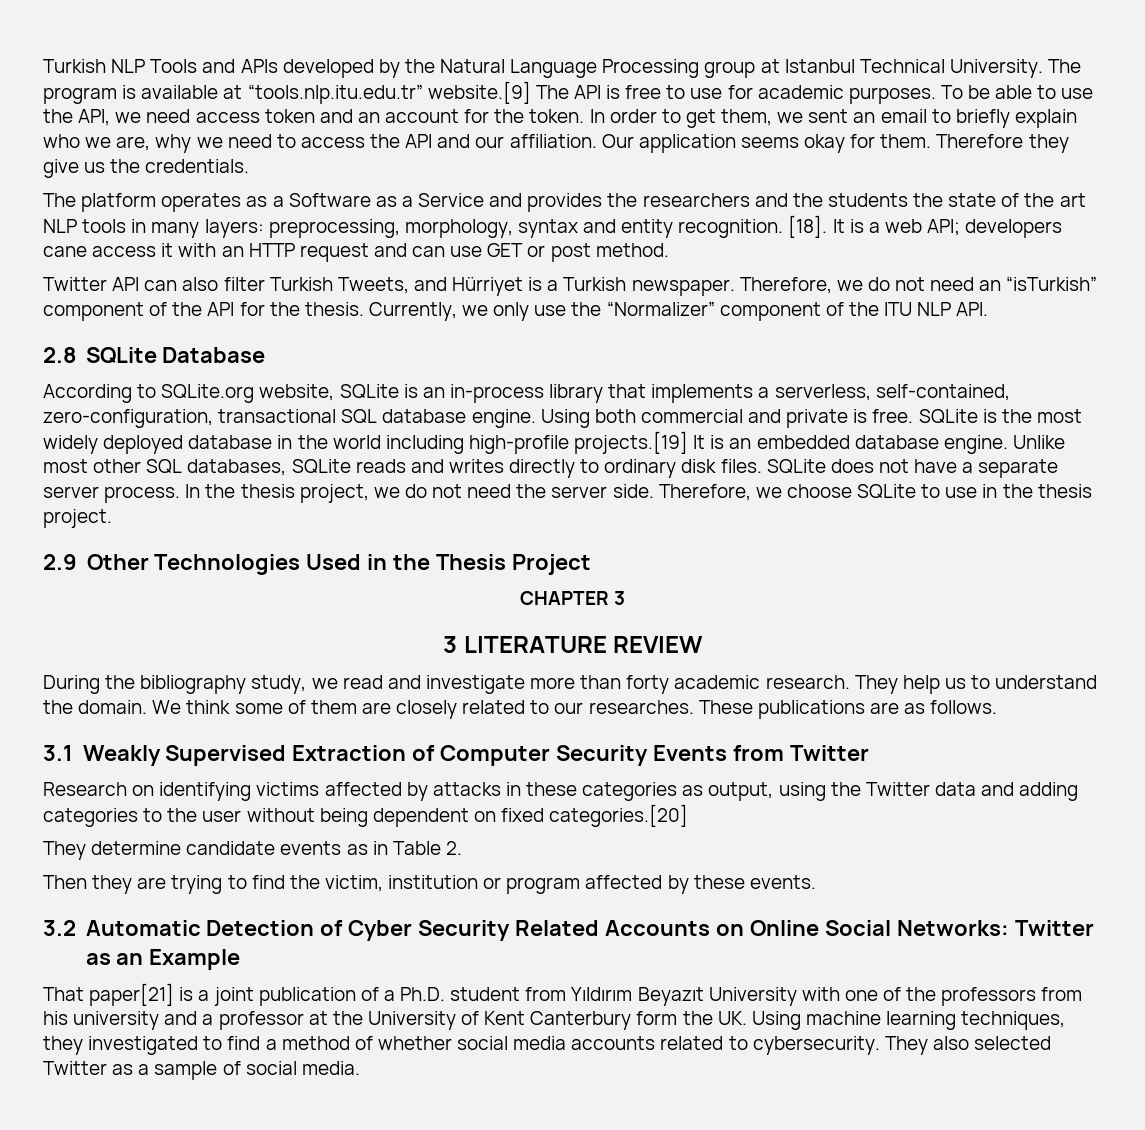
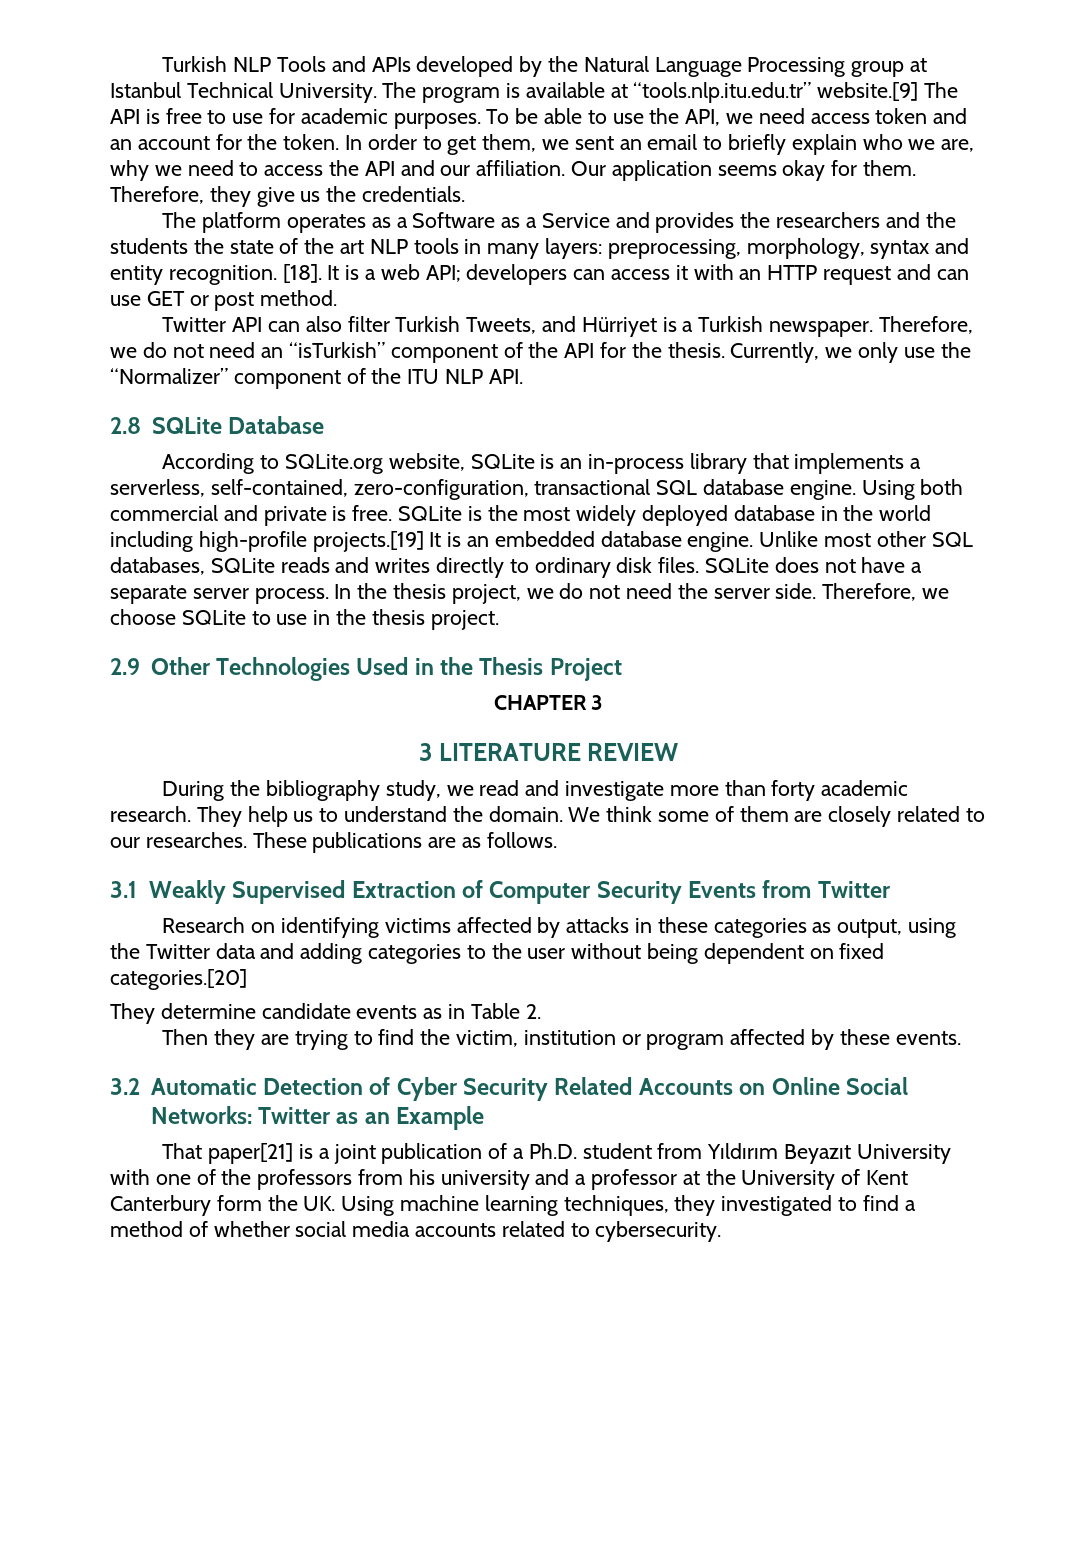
- Therefore they give us the credentials.
+ Therefore, they give us the credentials.
- It is a web API; developers cane access it with an HTTP request and can use GET or post method.
+ It is a web API; developers can access it with an HTTP request and can use GET or post method.
- They also selected Twitter as a sample of social media.

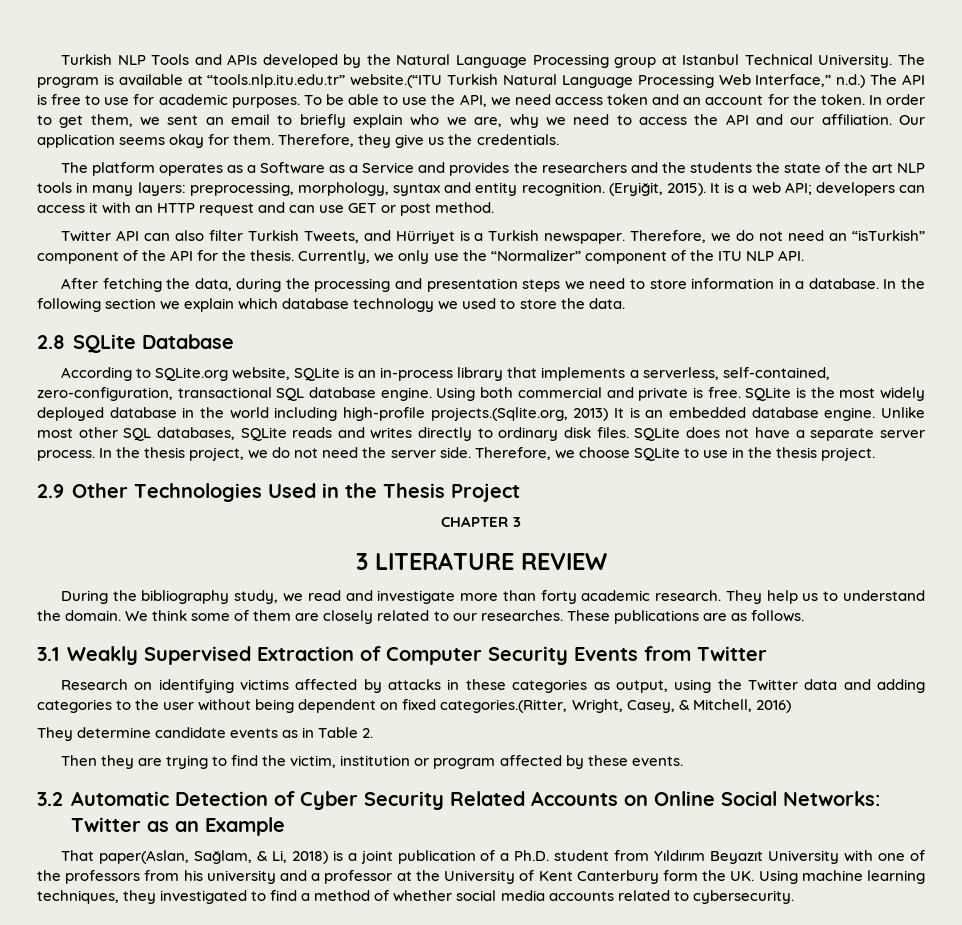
- The program is available at “tools.nlp.itu.edu.tr” website.[9] The API is free to use for academic purposes.
+ The program is available at “tools.nlp.itu.edu.tr” website.(“ITU Turkish Natural Language Processing Web Interface,” n.d.) The API is free to use for academic purposes.
- [18].
+ (Eryiğit, 2015).
+ After fetching the data, during the processing and presentation steps we need to store information in a database. In the following section we explain which database technology we used to store the data.
- SQLite is the most widely deployed database in the world including high-profile projects.[19] It is an embedded database engine.
+ SQLite is the most widely deployed database in the world including high-profile projects.(Sqlite.org, 2013) It is an embedded database engine.
- Research on identifying victims affected by attacks in these categories as output, using the Twitter data and adding categories to the user without being dependent on fixed categories.[20]
+ Research on identifying victims affected by attacks in these categories as output, using the Twitter data and adding categories to the user without being dependent on fixed categories.(Ritter, Wright, Casey, & Mitchell, 2016)
- That paper[21] is a joint publication of a Ph.D. student from Yıldırım Beyazıt University with one of the professors from his university and a professor at the University of Kent Canterbury form the UK. Using machine learning techniques, they investigated to find a method of whether social media accounts related to cybersecurity.
+ That paper(Aslan, Sağlam, & Li, 2018) is a joint publication of a Ph.D. student from Yıldırım Beyazıt University with one of the professors from his university and a professor at the University of Kent Canterbury form the UK. Using machine learning techniques, they investigated to find a method of whether social media accounts related to cybersecurity.

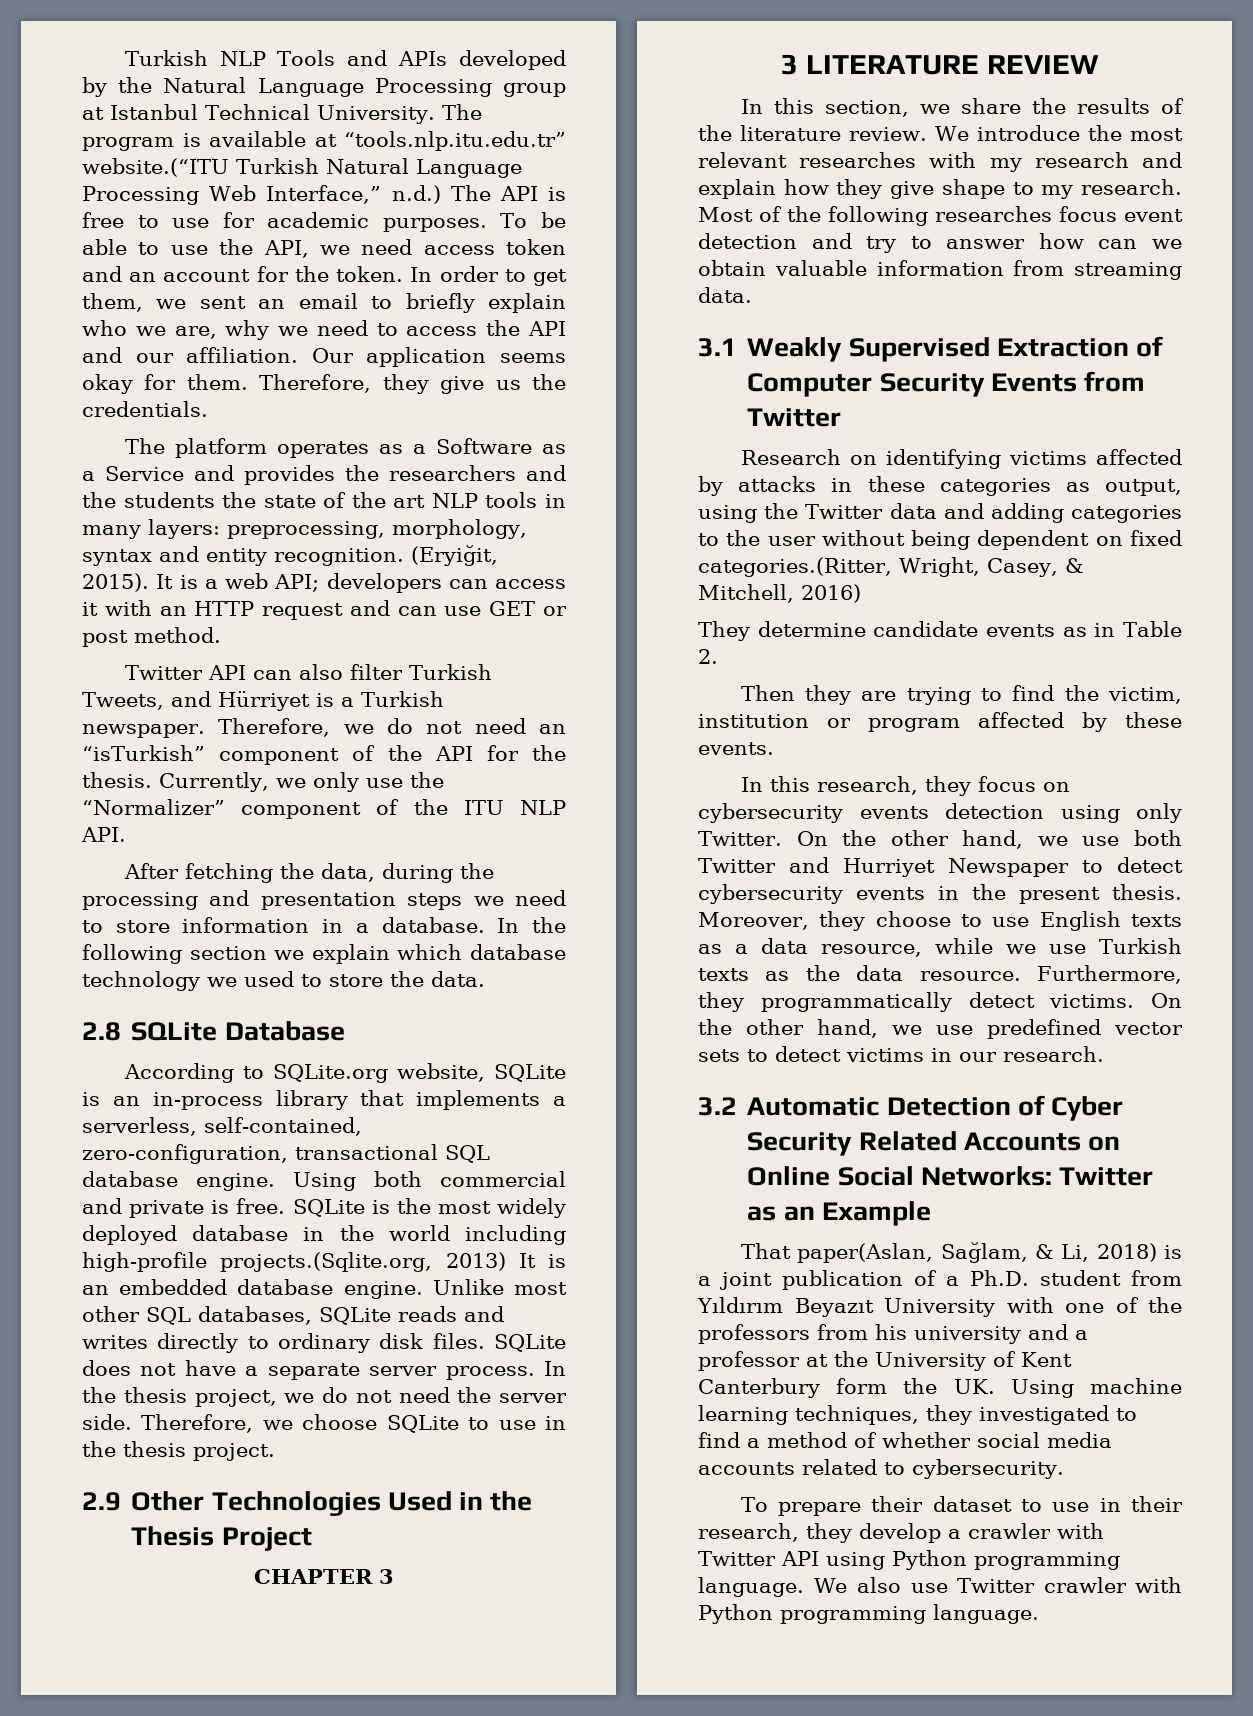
- During the bibliography study, we read and investigate more than forty academic research. They help us to understand the domain. We think some of them are closely related to our researches. These publications are as follows.
+ In this section, we share the results of the literature review. We introduce the most relevant researches with my research and explain how they give shape to my research. Most of the following researches focus event detection and try to answer how can we obtain valuable information from streaming data.
+ In this research, they focus on cybersecurity events detection using only Twitter. On the other hand, we use both Twitter and Hurriyet Newspaper to detect cybersecurity events in the present thesis. Moreover, they choose to use English texts as a data resource, while we use Turkish texts as the data resource. Furthermore, they programmatically detect victims. On the other hand, we use predefined vector sets to detect victims in our research.
+ To prepare their dataset to use in their research, they develop a crawler with Twitter API using Python programming language. We also use Twitter crawler with Python programming language.

